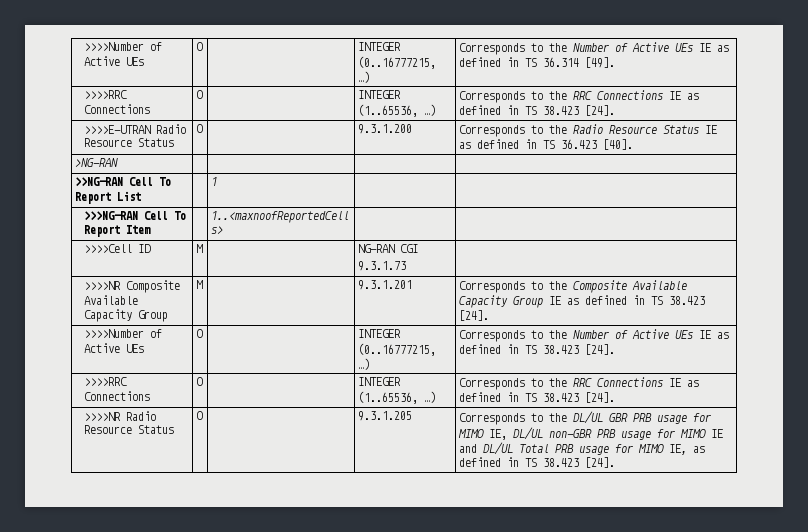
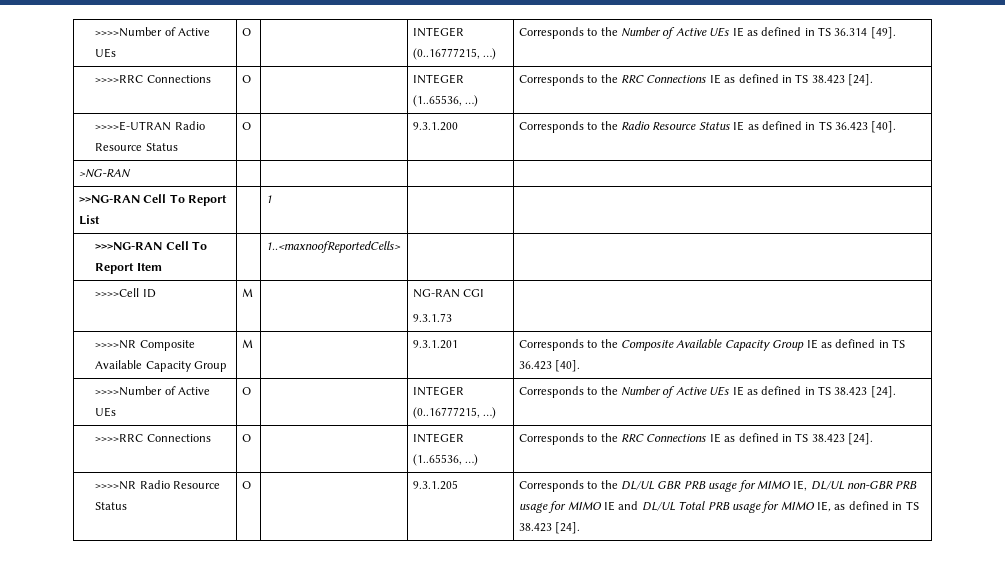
- >>>>NR Composite Available Capacity Group | M | | 9.3.1.201 | Corresponds to the Composite Available Capacity Group IE as defined in TS 38.423 [24].
+ >>>>NR Composite Available Capacity Group | M | | 9.3.1.201 | Corresponds to the Composite Available Capacity Group IE as defined in TS 36.423 [40].

